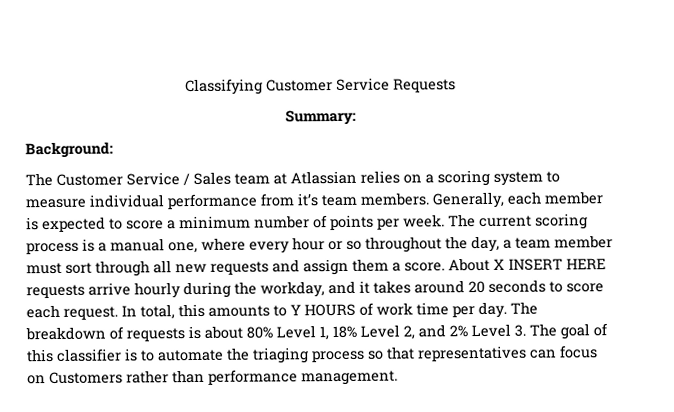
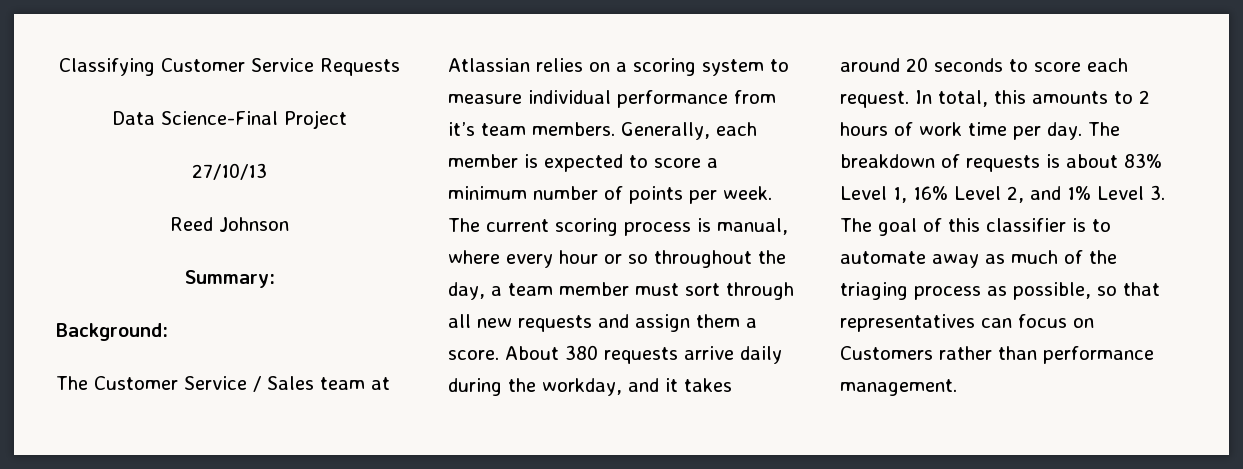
+ Data Science-Final Project
+ 27/10/13
+ Reed Johnson
- The current scoring process is a manual one, where every hour or so throughout the day, a team member must sort through all new requests and assign them a score.
+ The current scoring process is manual, where every hour or so throughout the day, a team member must sort through all new requests and assign them a score.
- About X INSERT HERE requests arrive hourly during the workday, and it takes around 20 seconds to score each request.
+ About 380 requests arrive daily during the workday, and it takes around 20 seconds to score each request.
- In total, this amounts to Y HOURS of work time per day.
+ In total, this amounts to 2 hours of work time per day.
- The breakdown of requests is about 80% Level 1, 18% Level 2, and 2% Level 3. The goal of this classifier is to automate the triaging process so that representatives can focus on Customers rather than performance management.
+ The breakdown of requests is about 83% Level 1, 16% Level 2, and 1% Level 3. The goal of this classifier is to automate away as much of the triaging process as possible, so that representatives can focus on Customers rather than performance management.

